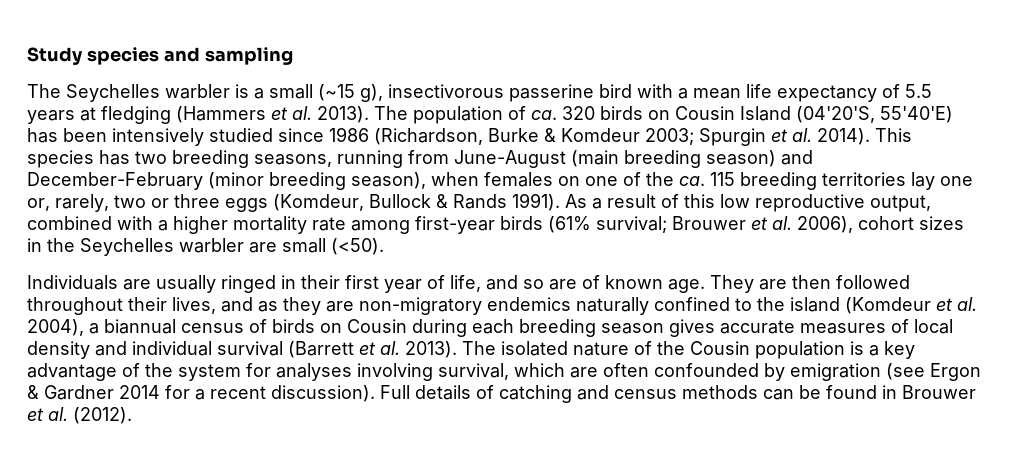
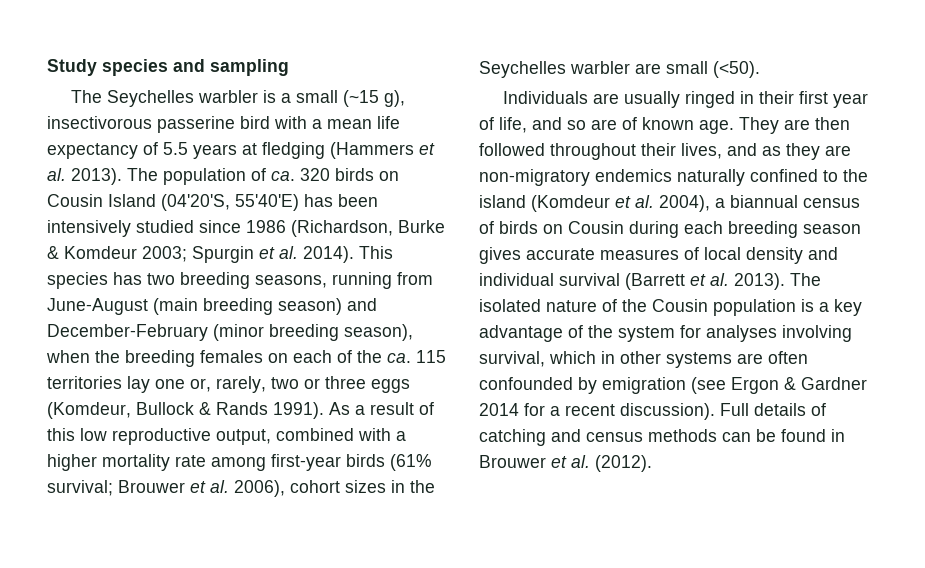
- This species has two breeding seasons, running from June-August (main breeding season) and December-February (minor breeding season), when females on one of the ca. 115 breeding territories lay one or, rarely, two or three eggs (Komdeur, Bullock & Rands 1991).
+ This species has two breeding seasons, running from June-August (main breeding season) and December-February (minor breeding season), when the breeding females on each of the ca. 115 territories lay one or, rarely, two or three eggs (Komdeur, Bullock & Rands 1991).
- The isolated nature of the Cousin population is a key advantage of the system for analyses involving survival, which are often confounded by emigration (see Ergon & Gardner 2014 for a recent discussion).
+ The isolated nature of the Cousin population is a key advantage of the system for analyses involving survival, which in other systems are often confounded by emigration (see Ergon & Gardner 2014 for a recent discussion).

